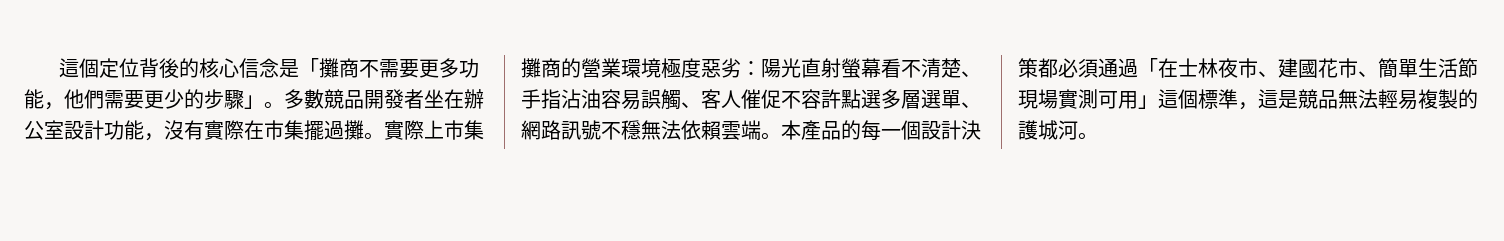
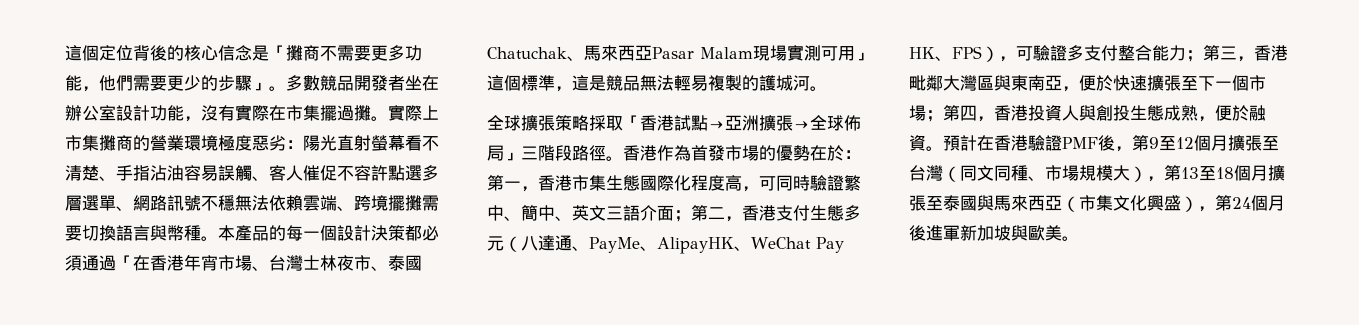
- 實際上市集攤商的營業環境極度惡劣：陽光直射螢幕看不清楚、手指沾油容易誤觸、客人催促不容許點選多層選單、網路訊號不穩無法依賴雲端。
+ 實際上市集攤商的營業環境極度惡劣：陽光直射螢幕看不清楚、手指沾油容易誤觸、客人催促不容許點選多層選單、網路訊號不穩無法依賴雲端、跨境擺攤需要切換語言與幣種。
- 本產品的每一個設計決策都必須通過「在士林夜市、建國花市、簡單生活節現場實測可用」這個標準，這是競品無法輕易複製的護城河。
+ 本產品的每一個設計決策都必須通過「在香港年宵市場、台灣士林夜市、泰國Chatuchak、馬來西亞Pasar Malam現場實測可用」這個標準，這是競品無法輕易複製的護城河。
+ 全球擴張策略採取「香港試點→亞洲擴張→全球佈局」三階段路徑。香港作為首發市場的優勢在於：第一，香港市集生態國際化程度高，可同時驗證繁中、簡中、英文三語介面；第二，香港支付生態多元（八達通、PayMe、AlipayHK、WeChat Pay HK、FPS），可驗證多支付整合能力；第三，香港毗鄰大灣區與東南亞，便於快速擴張至下一個市場；第四，香港投資人與創投生態成熟，便於融資。預計在香港驗證PMF後，第9至12個月擴張至台灣（同文同種、市場規模大），第13至18個月擴張至泰國與馬來西亞（市集文化興盛），第24個月後進軍新加坡與歐美。

